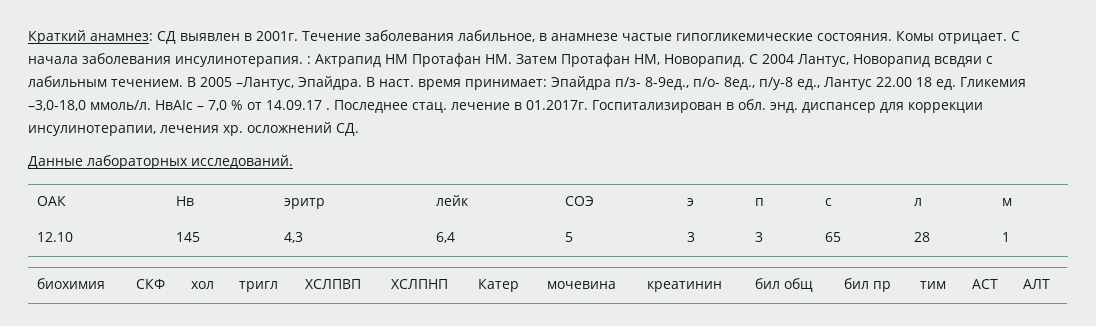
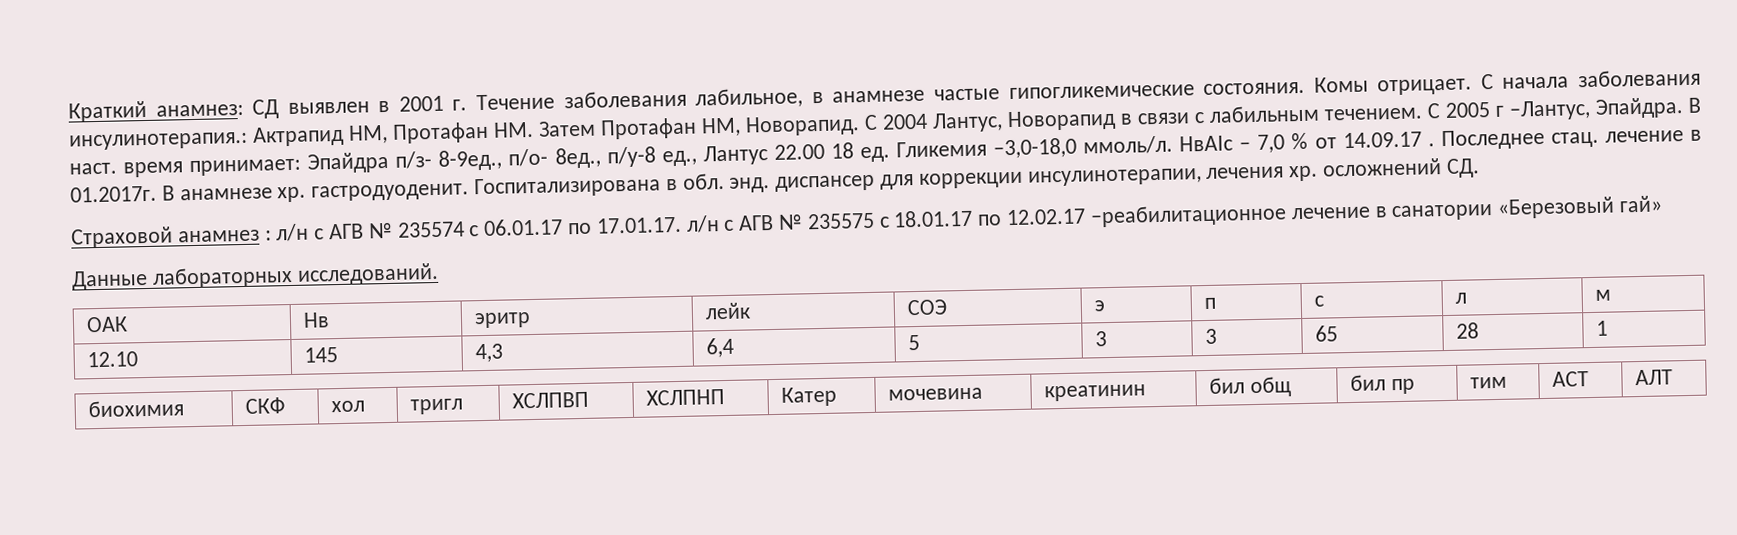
- Краткий анамнез: СД выявлен в 2001г. Течение заболевания лабильное, в анамнезе частые гипогликемические состояния.
+ Краткий анамнез: СД выявлен в 2001 г. Течение заболевания лабильное, в анамнезе частые гипогликемические состояния.
- С начала заболевания инсулинотерапия. : Актрапид НМ Протафан НМ. Затем Протафан НМ, Новорапид.
+ С начала заболевания инсулинотерапия.: Актрапид НМ, Протафан НМ. Затем Протафан НМ, Новорапид.
- С 2004 Лантус, Новорапид всвдяи с лабильным течением.
+ С 2004 Лантус, Новорапид в связи с лабильным течением.
- В 2005 –Лантус, Эпайдра.
+ С 2005 г –Лантус, Эпайдра.
- Последнее стац. лечение в 01.2017г. Госпитализирован в обл. энд. диспансер для коррекции инсулинотерапии, лечения хр. осложнений СД.
+ Последнее стац. лечение в 01.2017г. В анамнезе хр. гастродуоденит. Госпитализирована в обл. энд. диспансер для коррекции инсулинотерапии, лечения хр. осложнений СД.
+ Страховой анамнез : л/н с АГВ № 235574 с 06.01.17 по 17.01.17. л/н с АГВ № 235575 с 18.01.17 по 12.02.17 –реабилитационное лечение в санатории «Березовый гай»

